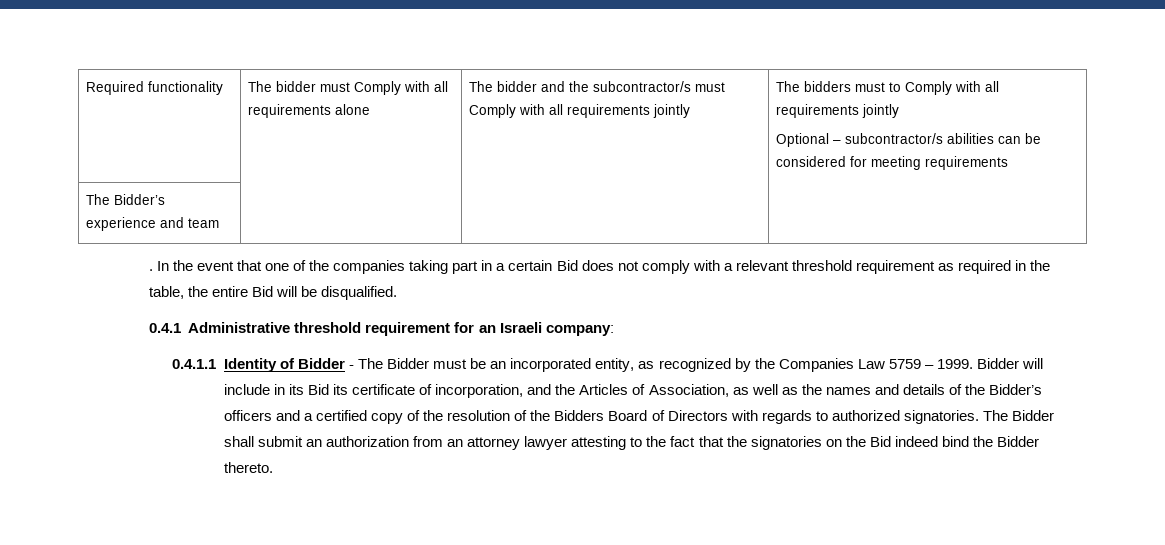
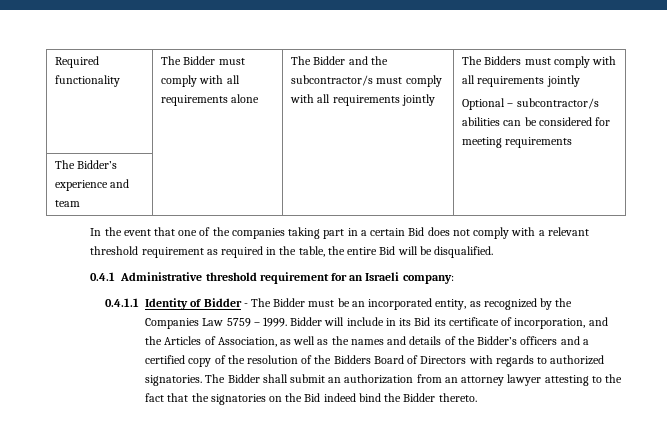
- Required functionality | The bidder must Comply with all requirements alone | The bidder and the subcontractor/s must Comply with all requirements jointly | The bidders must to Comply with all requirements jointly
+ Required functionality | The Bidder must comply with all requirements alone | The Bidder and the subcontractor/s must comply with all requirements jointly | The Bidders must comply with all requirements jointly
- .

